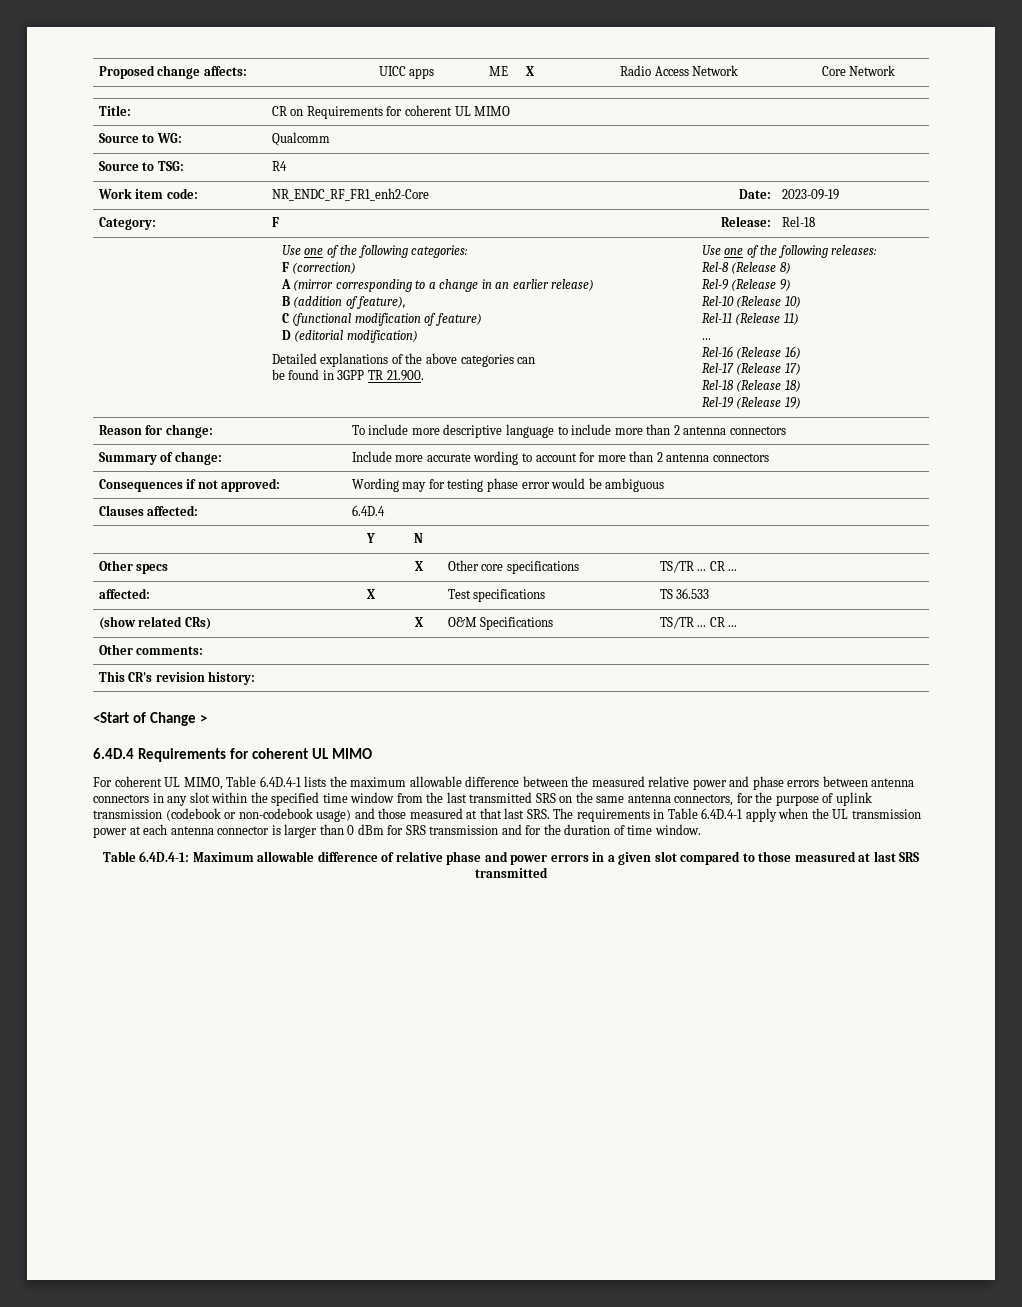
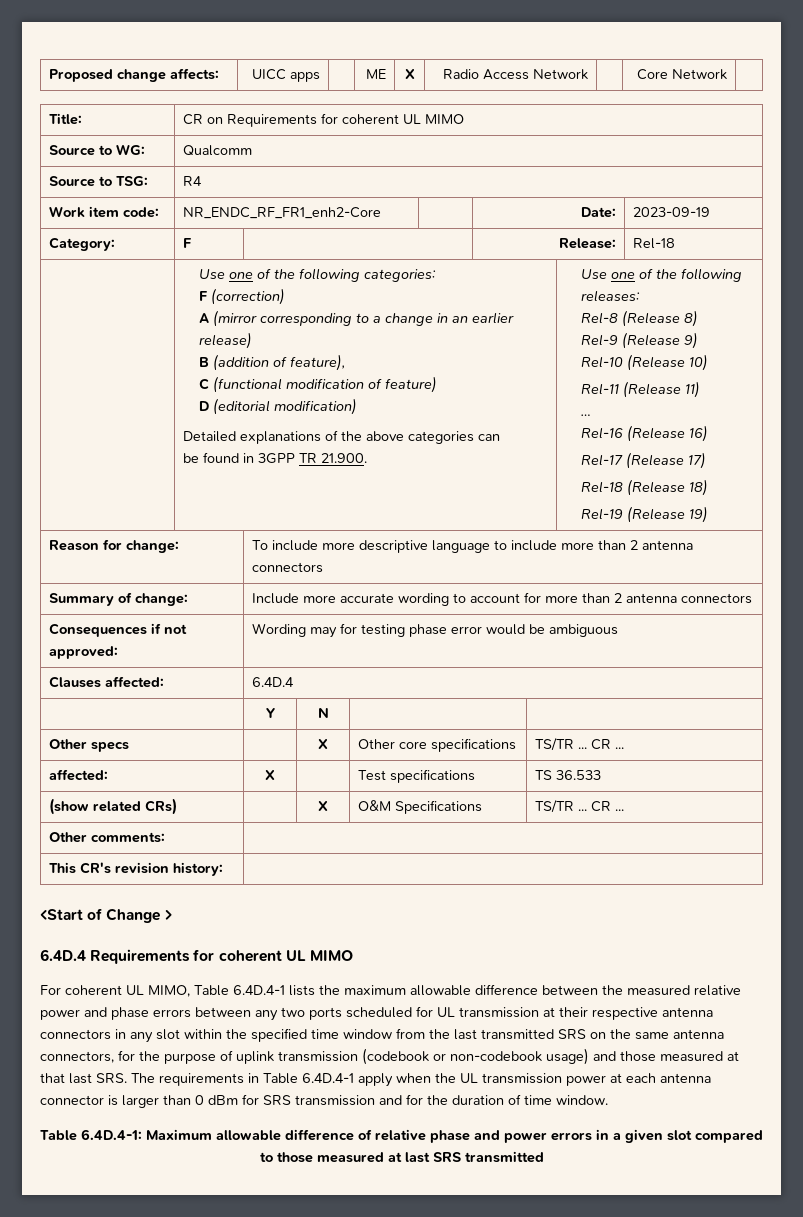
- For coherent UL MIMO, Table 6.4D.4-1 lists the maximum allowable difference between the measured relative power and phase errors between antenna connectors in any slot within the specified time window from the last transmitted SRS on the same antenna connectors, for the purpose of uplink transmission (codebook or non-codebook usage) and those measured at that last SRS. The requirements in Table 6.4D.4-1 apply when the UL transmission power at each antenna connector is larger than 0 dBm for SRS transmission and for the duration of time window.
+ For coherent UL MIMO, Table 6.4D.4-1 lists the maximum allowable difference between the measured relative power and phase errors between any two ports scheduled for UL transmission at their respective antenna connectors in any slot within the specified time window from the last transmitted SRS on the same antenna connectors, for the purpose of uplink transmission (codebook or non-codebook usage) and those measured at that last SRS. The requirements in Table 6.4D.4-1 apply when the UL transmission power at each antenna connector is larger than 0 dBm for SRS transmission and for the duration of time window.

